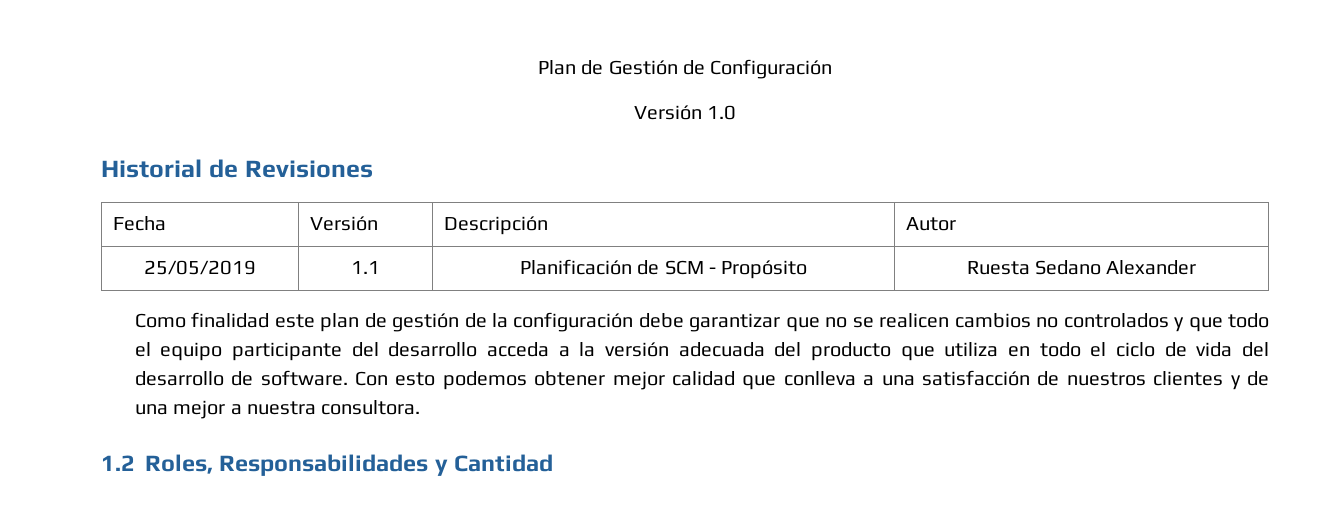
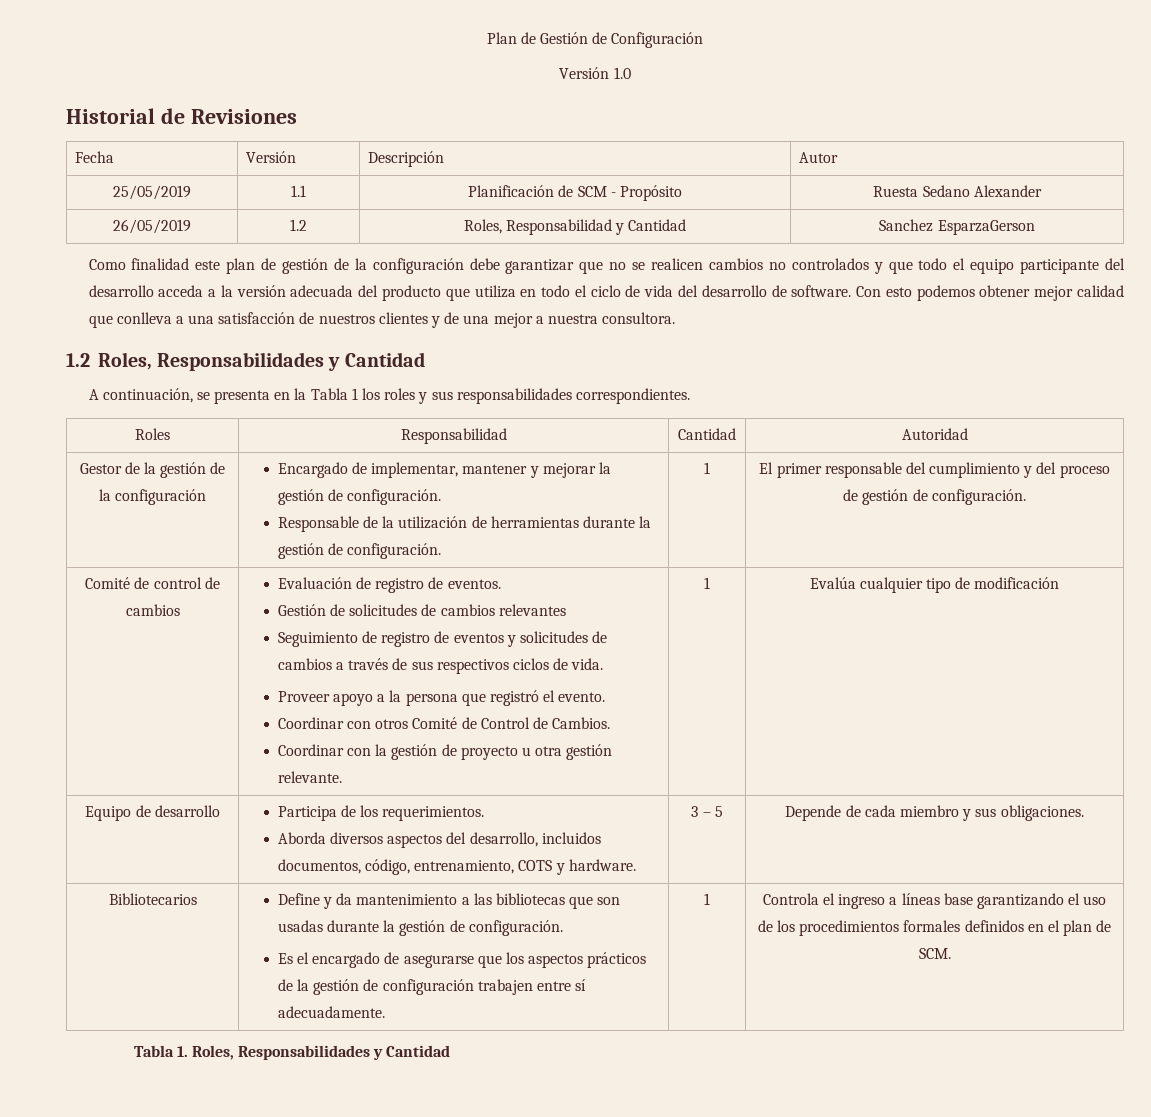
+ 26/05/2019 | 1.2 | Roles, Responsabilidad y Cantidad | Sanchez EsparzaGerson
+ A continuación, se presenta en la Tabla 1 los roles y sus responsabilidades correspondientes.
+ Roles | Responsabilidad | Cantidad | Autoridad
+ Gestor de la gestión de la configuración | Encargado de implementar, mantener y mejorar la gestión de configuración.
+ Responsable de la utilización de herramientas durante la gestión de configuración. | 1 | El primer responsable del cumplimiento y del proceso de gestión de configuración.
+ Comité de control de cambios | Evaluación de registro de eventos.
+ Gestión de solicitudes de cambios relevantes
+ Seguimiento de registro de eventos y solicitudes de cambios a través de sus respectivos ciclos de vida.
+ Proveer apoyo a la persona que registró el evento.
+ Coordinar con otros Comité de Control de Cambios.
+ Coordinar con la gestión de proyecto u otra gestión relevante. | 1 | Evalúa cualquier tipo de modificación
+ Equipo de desarrollo | Participa de los requerimientos.
+ Aborda diversos aspectos del desarrollo, incluidos documentos, código, entrenamiento, COTS y hardware. | 3 – 5 | Depende de cada miembro y sus obligaciones.
+ Bibliotecarios | Define y da mantenimiento a las bibliotecas que son usadas durante la gestión de configuración.
+ Es el encargado de asegurarse que los aspectos prácticos de la gestión de configuración trabajen entre sí adecuadamente. | 1 | Controla el ingreso a líneas base garantizando el uso de los procedimientos formales definidos en el plan de SCM.
+ Tabla 1. Roles, Responsabilidades y Cantidad

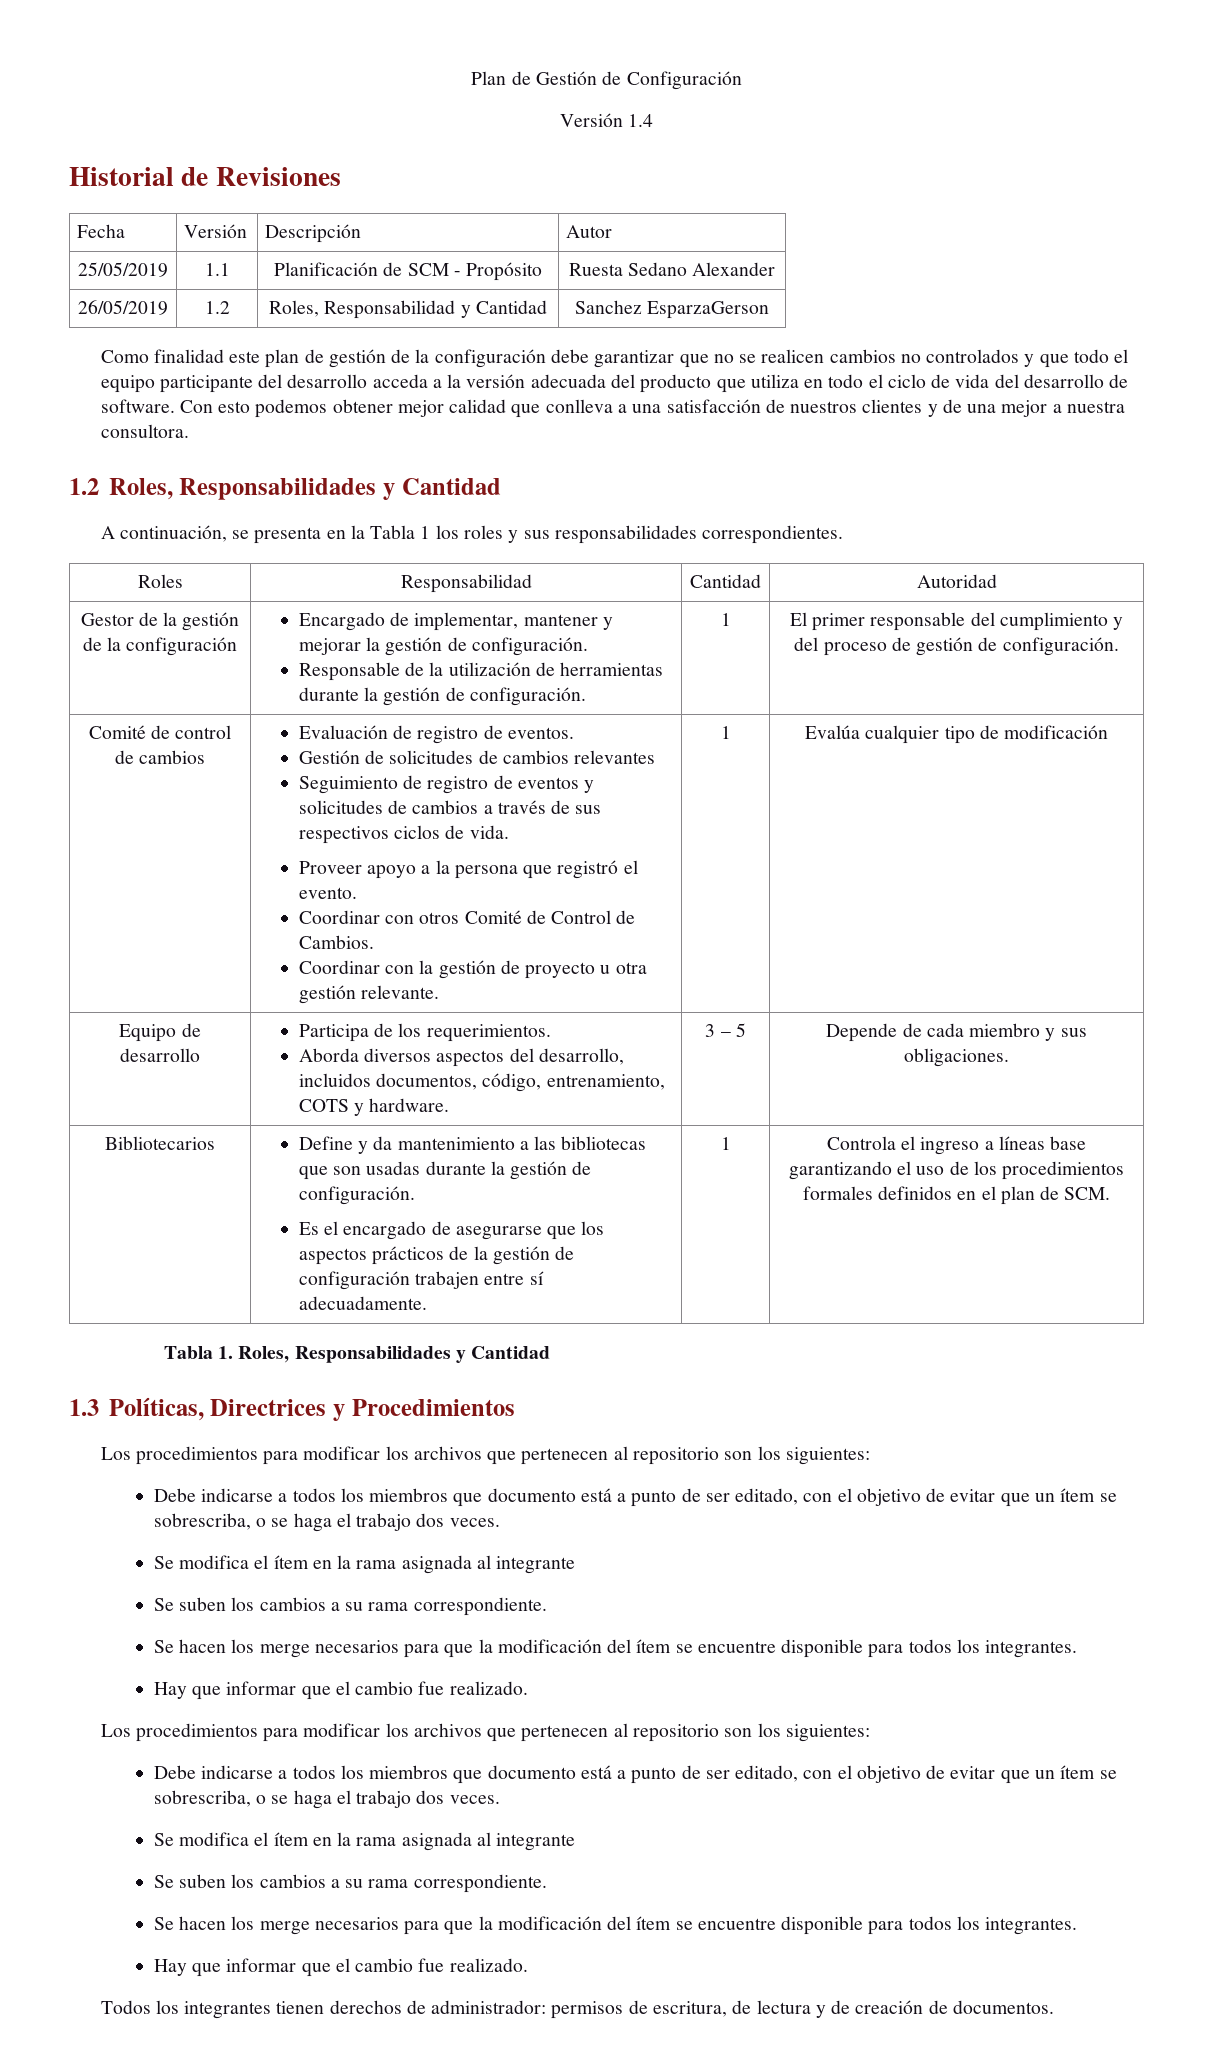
- Versión 1.0
+ Versión 1.4
+ 1.3 Políticas, Directrices y Procedimientos
+ Los procedimientos para modificar los archivos que pertenecen al repositorio son los siguientes:
+ Debe indicarse a todos los miembros que documento está a punto de ser editado, con el objetivo de evitar que un ítem se sobrescriba, o se haga el trabajo dos veces.
+ Se modifica el ítem en la rama asignada al integrante
+ Se suben los cambios a su rama correspondiente.
+ Se hacen los merge necesarios para que la modificación del ítem se encuentre disponible para todos los integrantes.
+ Hay que informar que el cambio fue realizado.
+ Los procedimientos para modificar los archivos que pertenecen al repositorio son los siguientes:
+ Debe indicarse a todos los miembros que documento está a punto de ser editado, con el objetivo de evitar que un ítem se sobrescriba, o se haga el trabajo dos veces.
+ Se modifica el ítem en la rama asignada al integrante
+ Se suben los cambios a su rama correspondiente.
+ Se hacen los merge necesarios para que la modificación del ítem se encuentre disponible para todos los integrantes.
+ Hay que informar que el cambio fue realizado.
+ Todos los integrantes tienen derechos de administrador: permisos de escritura, de lectura y de creación de documentos.

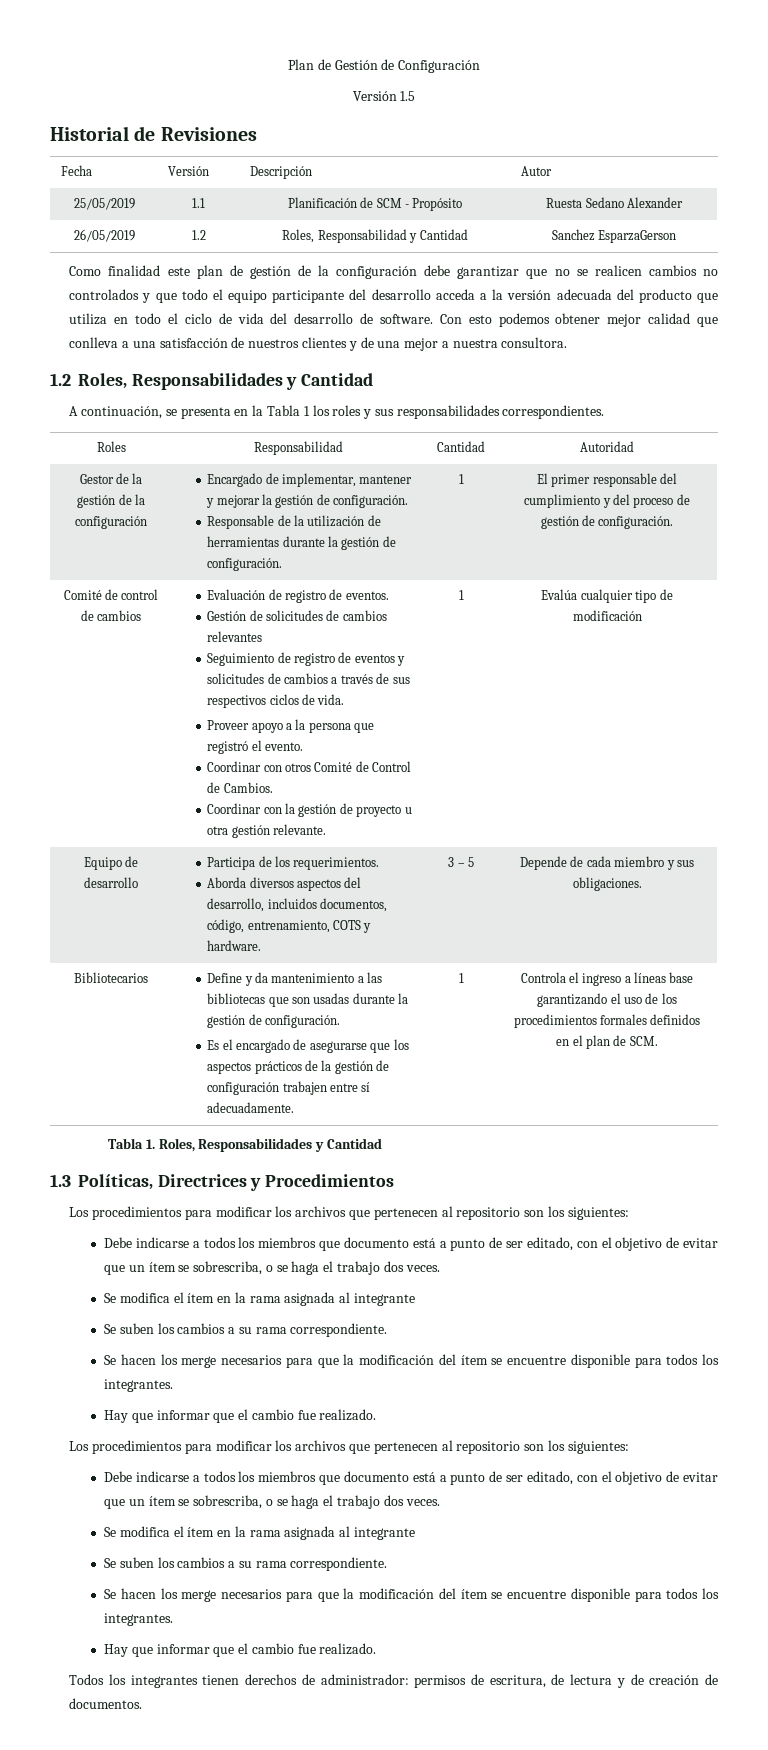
- Versión 1.4
+ Versión 1.5

